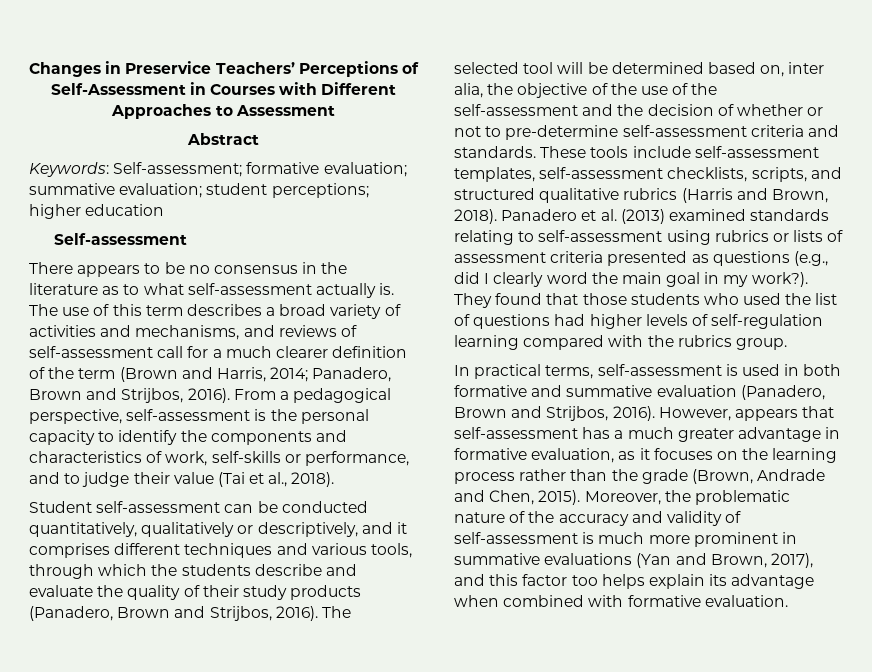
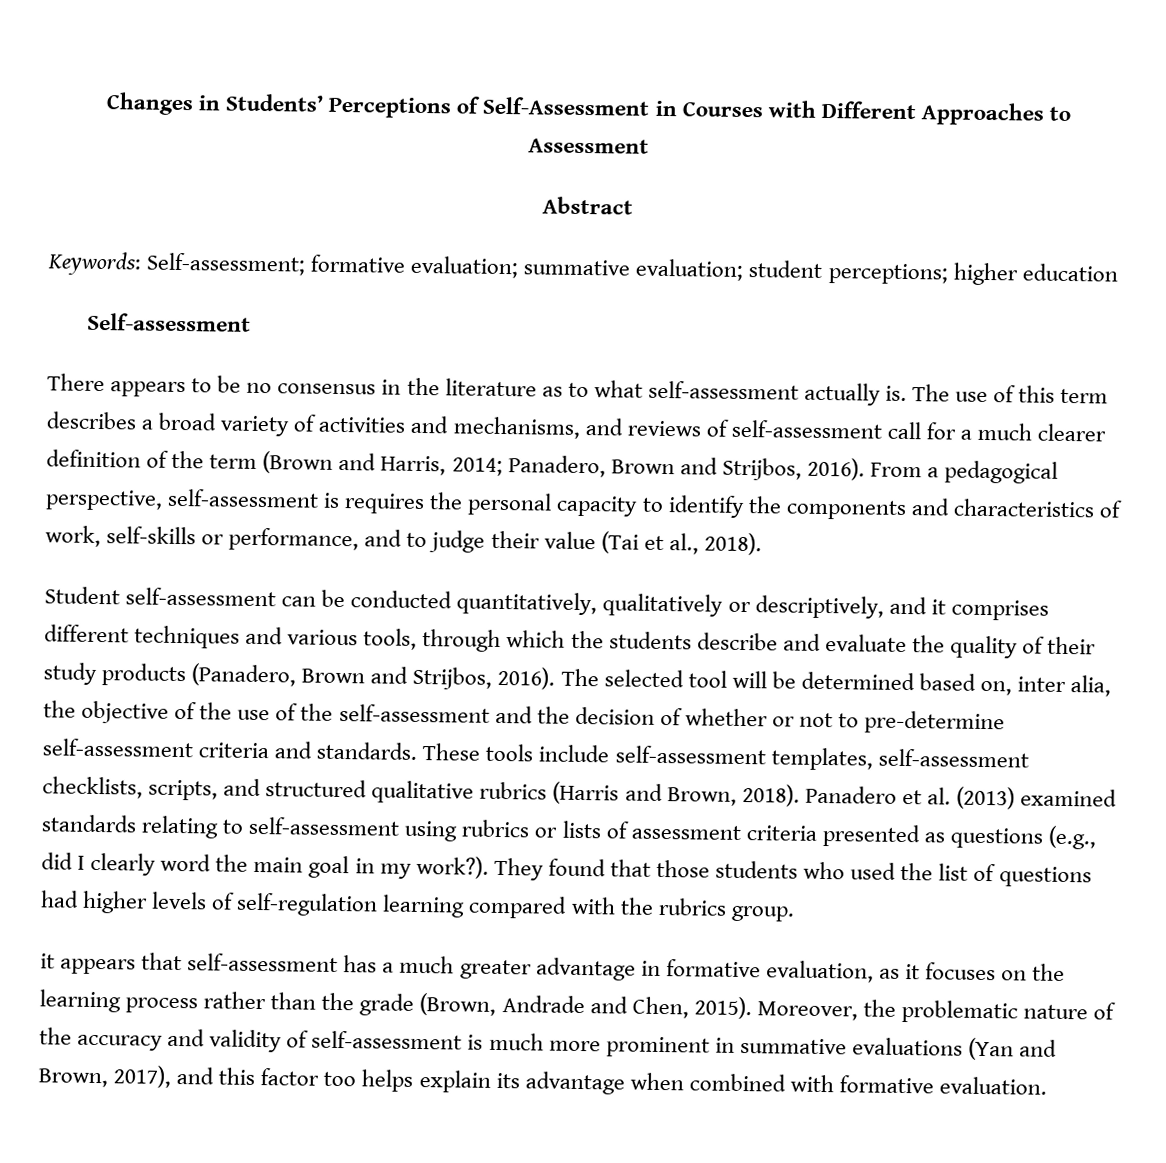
- Changes in Preservice Teachers’ Perceptions of Self-Assessment in Courses with Different Approaches to Assessment
+ Changes in Students’ Perceptions of Self-Assessment in Courses with Different Approaches to Assessment
- From a pedagogical perspective, self-assessment is the personal capacity to identify the components and characteristics of work, self-skills or performance, and to judge their value (Tai et al., 2018).
+ From a pedagogical perspective, self-assessment is requires the personal capacity to identify the components and characteristics of work, self-skills or performance, and to judge their value (Tai et al., 2018).
- In practical terms, self-assessment is used in both formative and summative evaluation (Panadero, Brown and Strijbos, 2016). However, appears that self-assessment has a much greater advantage in formative evaluation, as it focuses on the learning process rather than the grade (Brown, Andrade and Chen, 2015).
+ it appears that self-assessment has a much greater advantage in formative evaluation, as it focuses on the learning process rather than the grade (Brown, Andrade and Chen, 2015).

